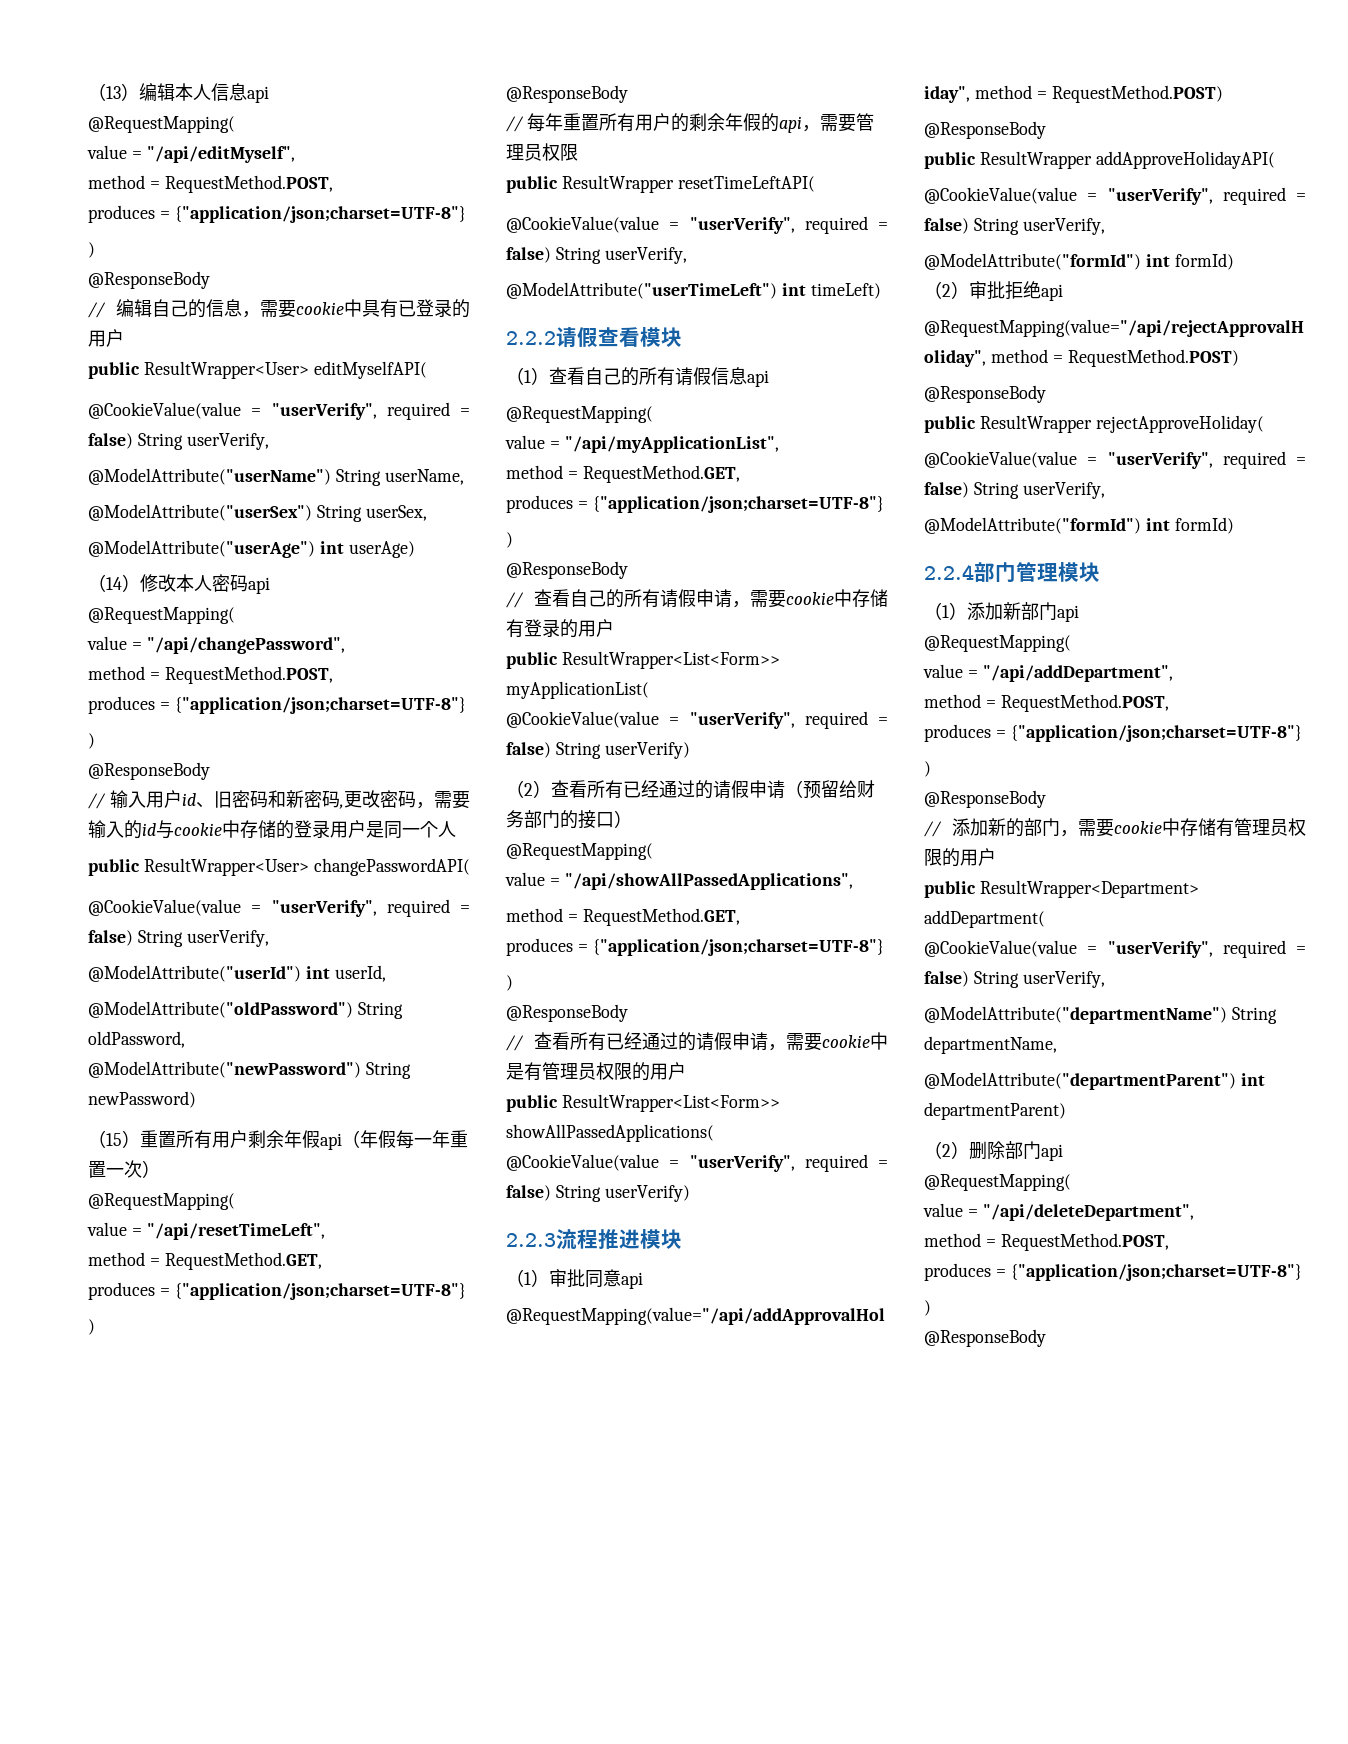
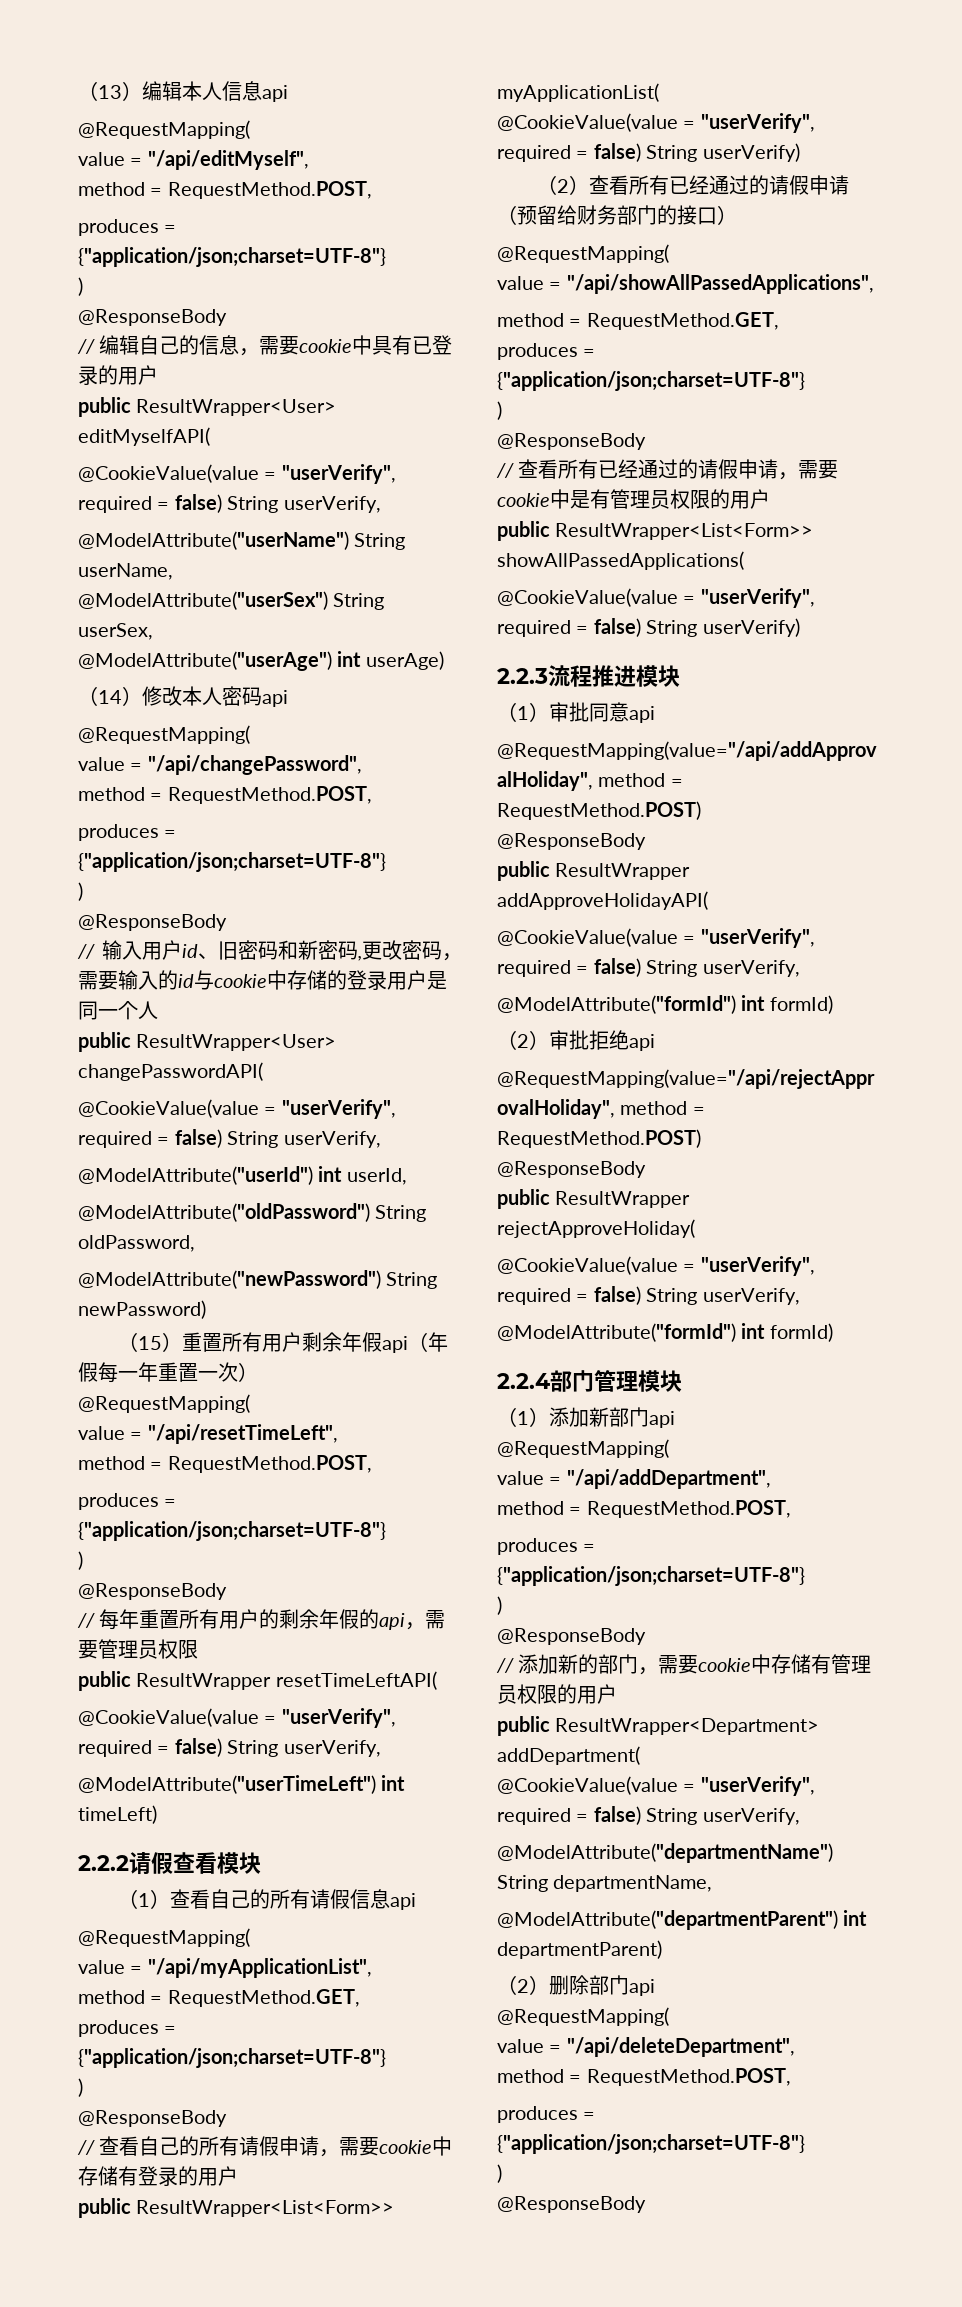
  value = "/api/resetTimeLeft",
- method = RequestMethod.GET,
+ method = RequestMethod.POST,

